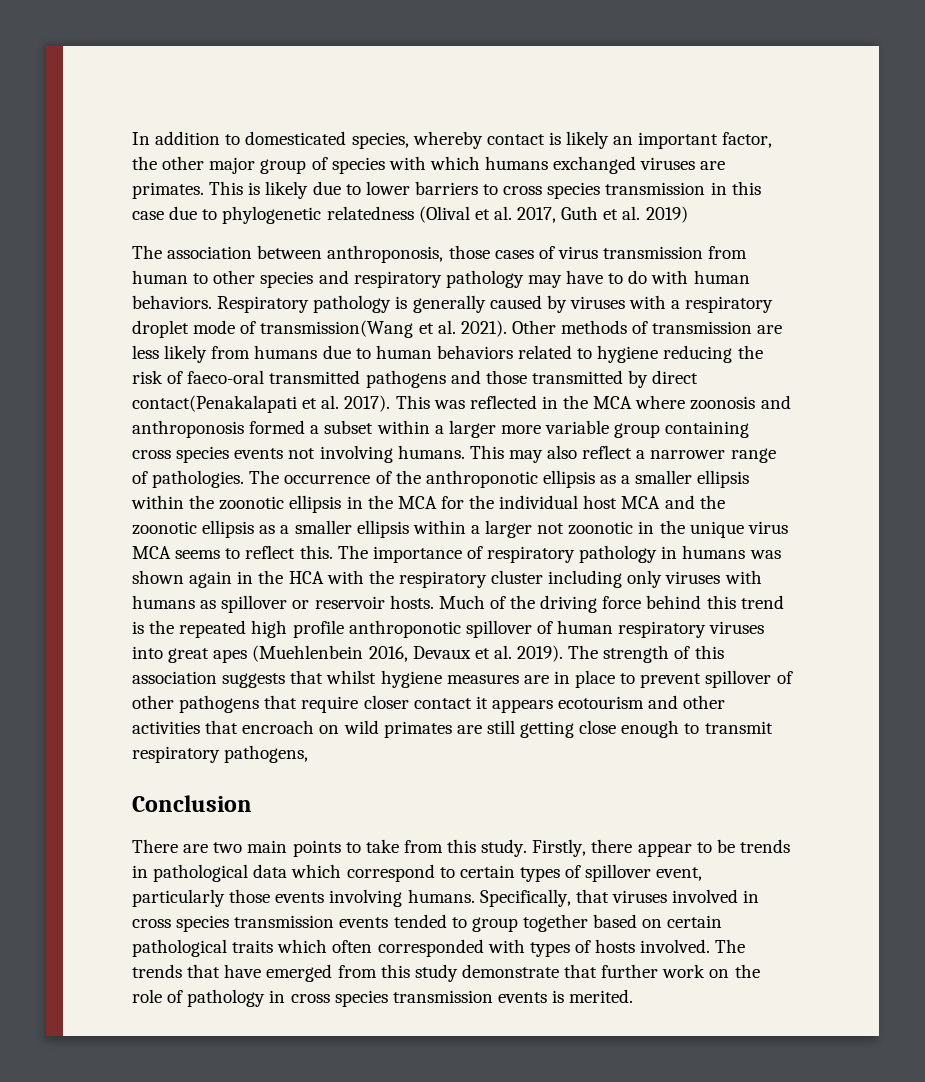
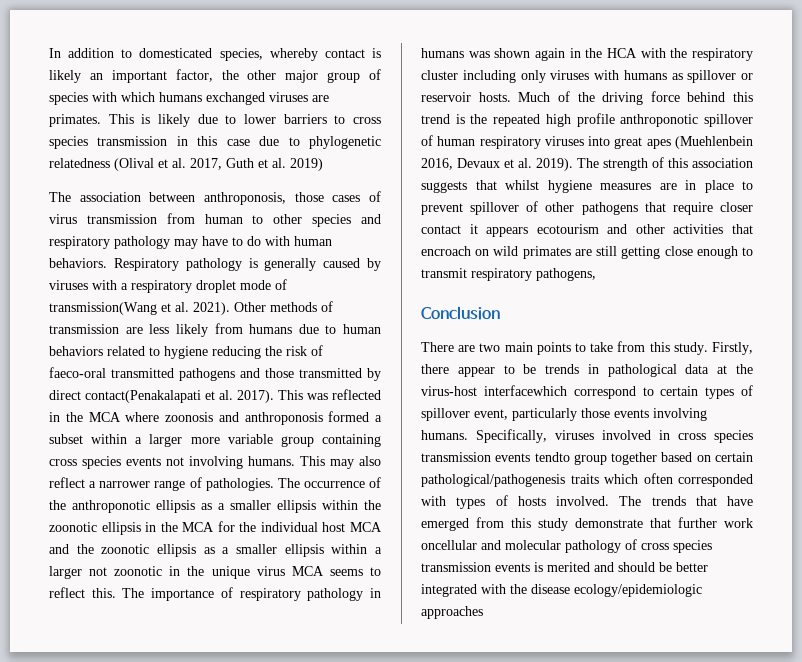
- Firstly, there appear to be trends in pathological data which correspond to certain types of spillover event, particularly those events involving humans.
+ Firstly, there appear to be trends in pathological data at the virus-host interfacewhich correspond to certain types of spillover event, particularly those events involving humans.
- Specifically, that viruses involved in cross species transmission events tended to group together based on certain pathological traits which often corresponded with types of hosts involved.
+ Specifically, viruses involved in cross species transmission events tendto group together based on certain pathological/pathogenesis traits which often corresponded with types of hosts involved.
- The trends that have emerged from this study demonstrate that further work on the role of pathology in cross species transmission events is merited.
+ The trends that have emerged from this study demonstrate that further work oncellular and molecular pathology of cross species transmission events is merited and should be better integrated with the disease ecology/epidemiologic approaches

